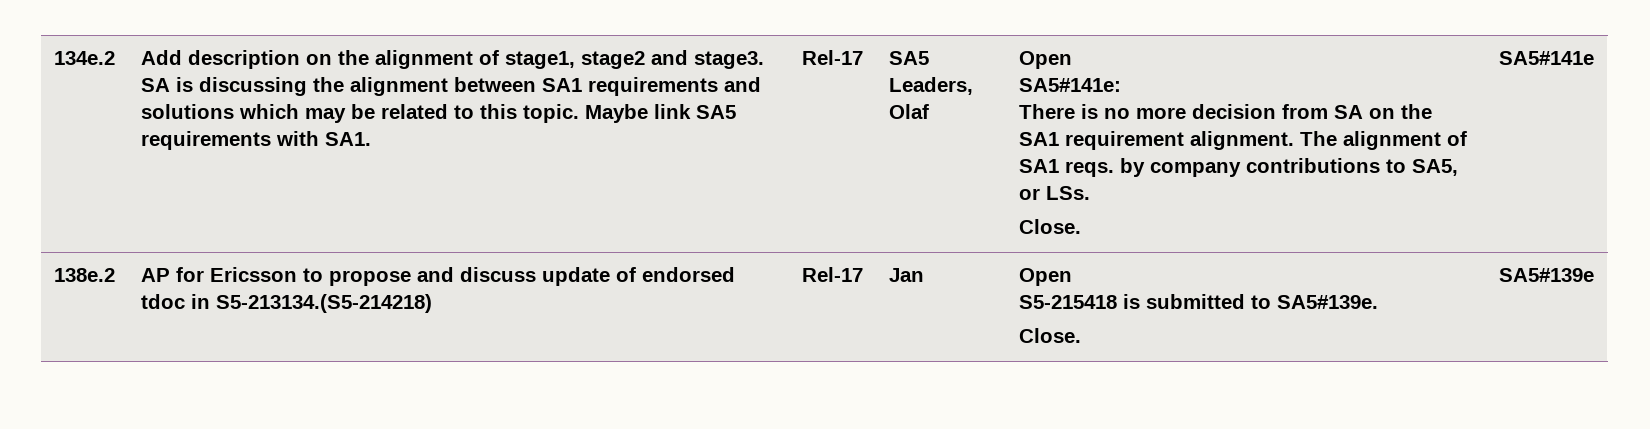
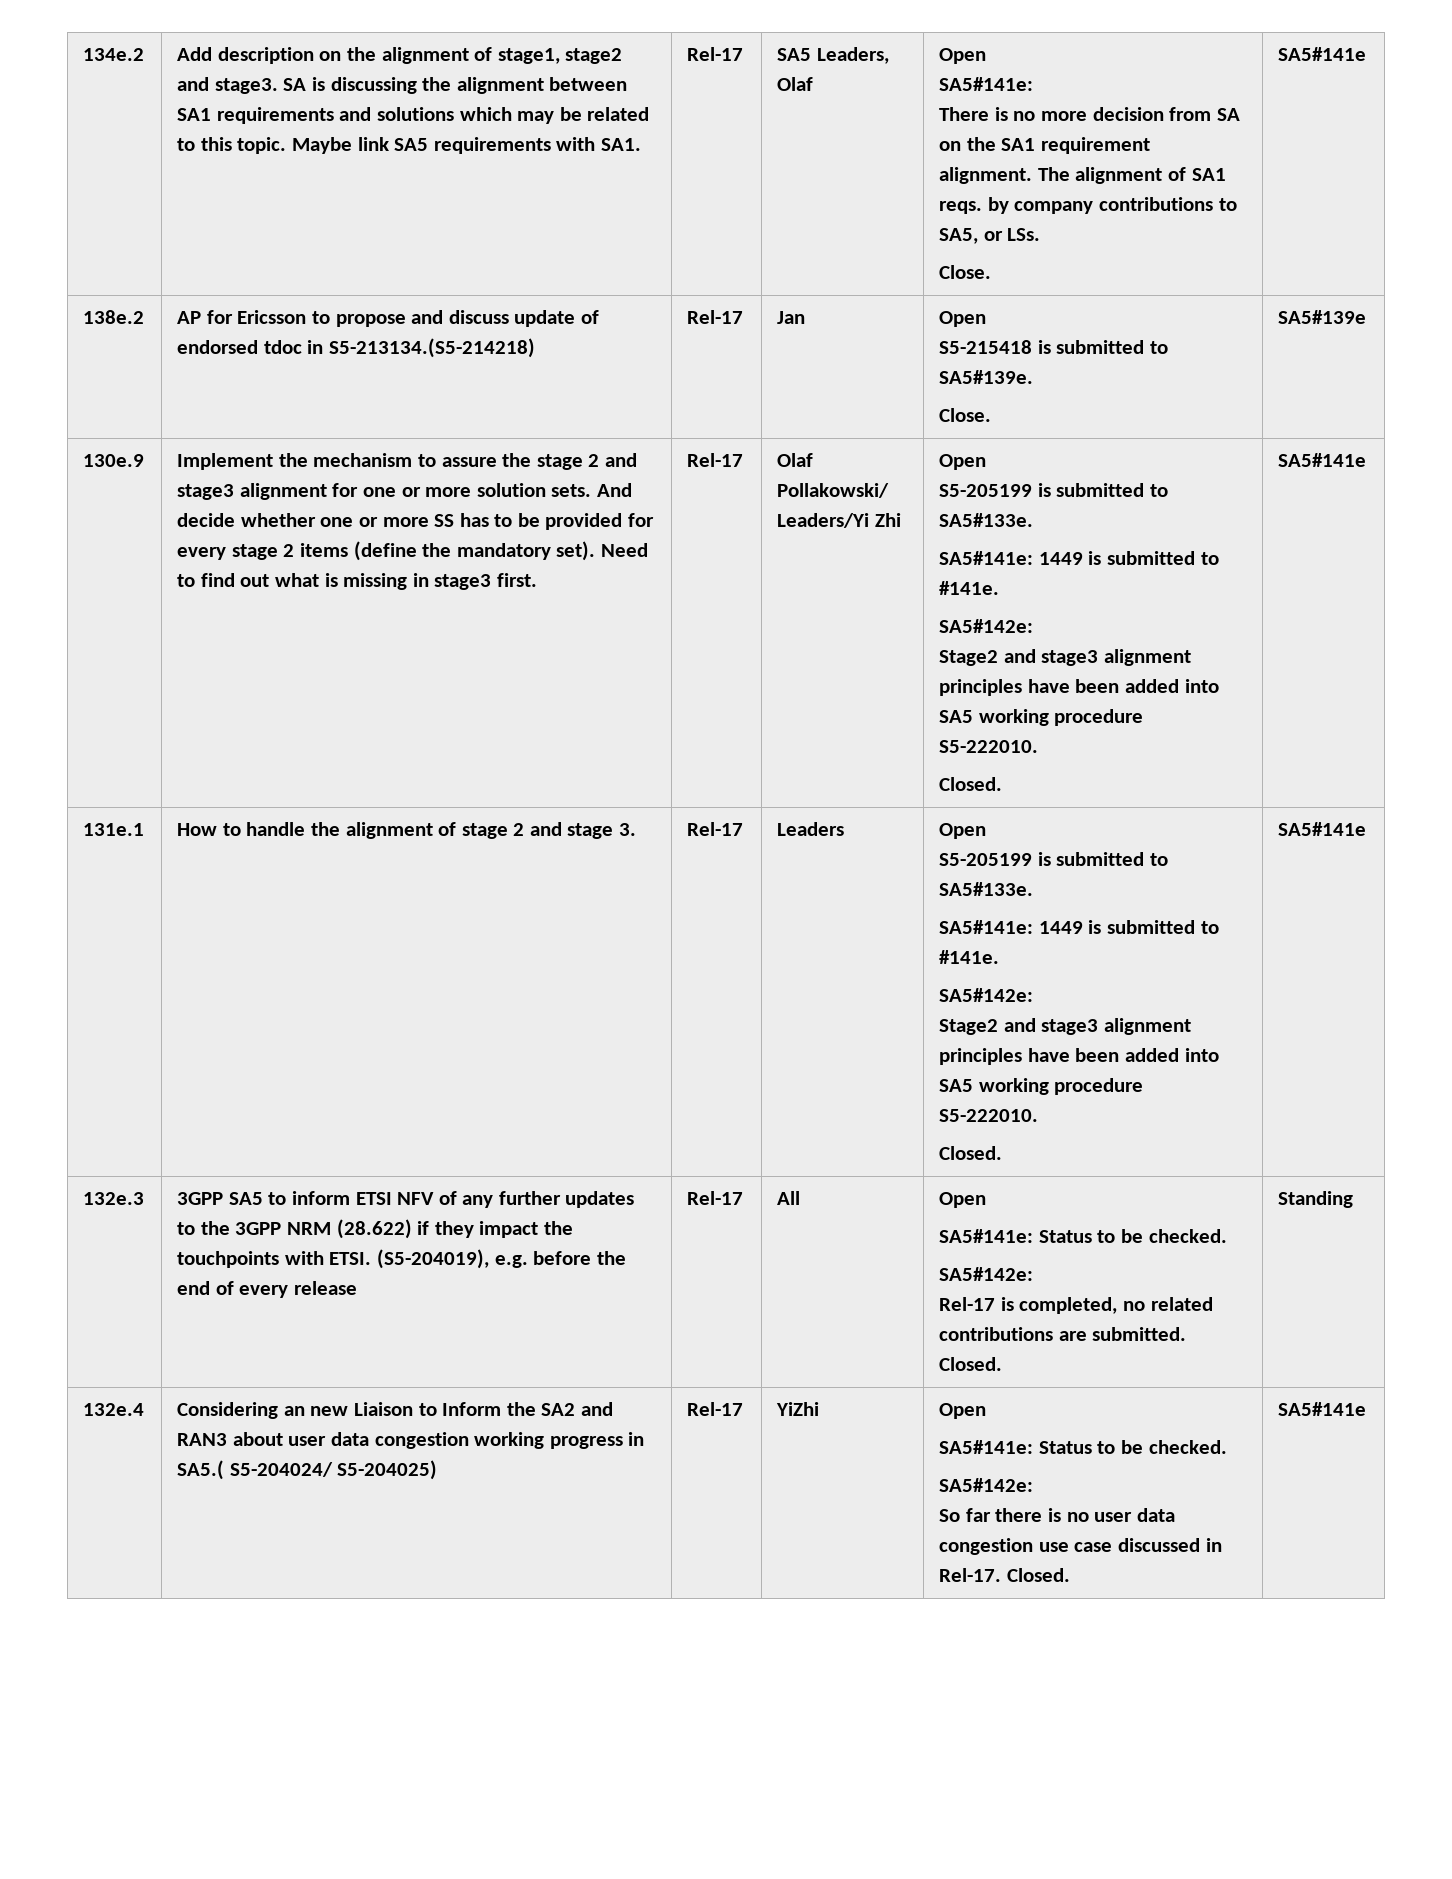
+ 130e.9 | Implement the mechanism to assure the stage 2 and stage3 alignment for one or more solution sets. And decide whether one or more SS has to be provided for every stage 2 items (define the mandatory set). Need to find out what is missing in stage3 first. | Rel-17 | Olaf Pollakowski/ Leaders/Yi Zhi | Open
+ S5-205199 is submitted to SA5#133e.
+ SA5#141e: 1449 is submitted to #141e.
+ SA5#142e:
+ Stage2 and stage3 alignment principles have been added into SA5 working procedure S5-222010.
+ Closed. | SA5#141e
+ 131e.1 | How to handle the alignment of stage 2 and stage 3. | Rel-17 | Leaders | Open
+ S5-205199 is submitted to SA5#133e.
+ SA5#141e: 1449 is submitted to #141e.
+ SA5#142e:
+ Stage2 and stage3 alignment principles have been added into SA5 working procedure S5-222010.
+ Closed. | SA5#141e
+ 132e.3 | 3GPP SA5 to inform ETSI NFV of any further updates to the 3GPP NRM (28.622) if they impact the touchpoints with ETSI. (S5-204019), e.g. before the end of every release | Rel-17 | All | Open
+ SA5#141e: Status to be checked.
+ SA5#142e:
+ Rel-17 is completed, no related contributions are submitted. Closed. | Standing
+ 132e.4 | Considering an new Liaison to Inform the SA2 and RAN3 about user data congestion working progress in SA5.( S5-204024/ S5-204025) | Rel-17 | YiZhi | Open
+ SA5#141e: Status to be checked.
+ SA5#142e:
+ So far there is no user data congestion use case discussed in Rel-17. Closed. | SA5#141e

